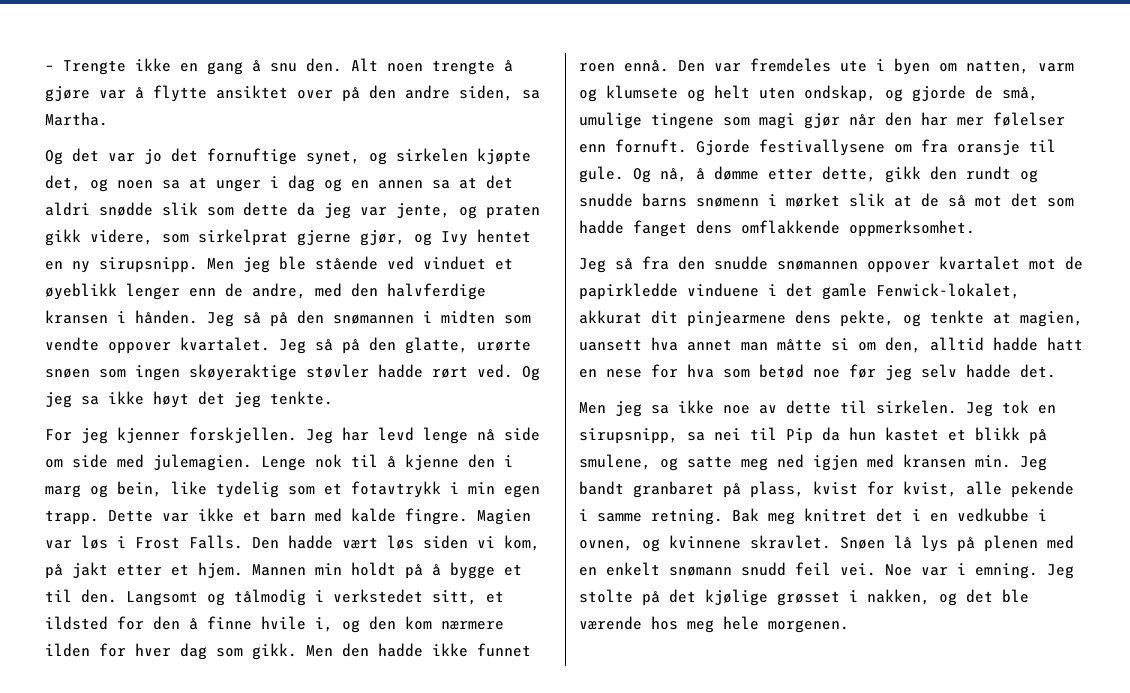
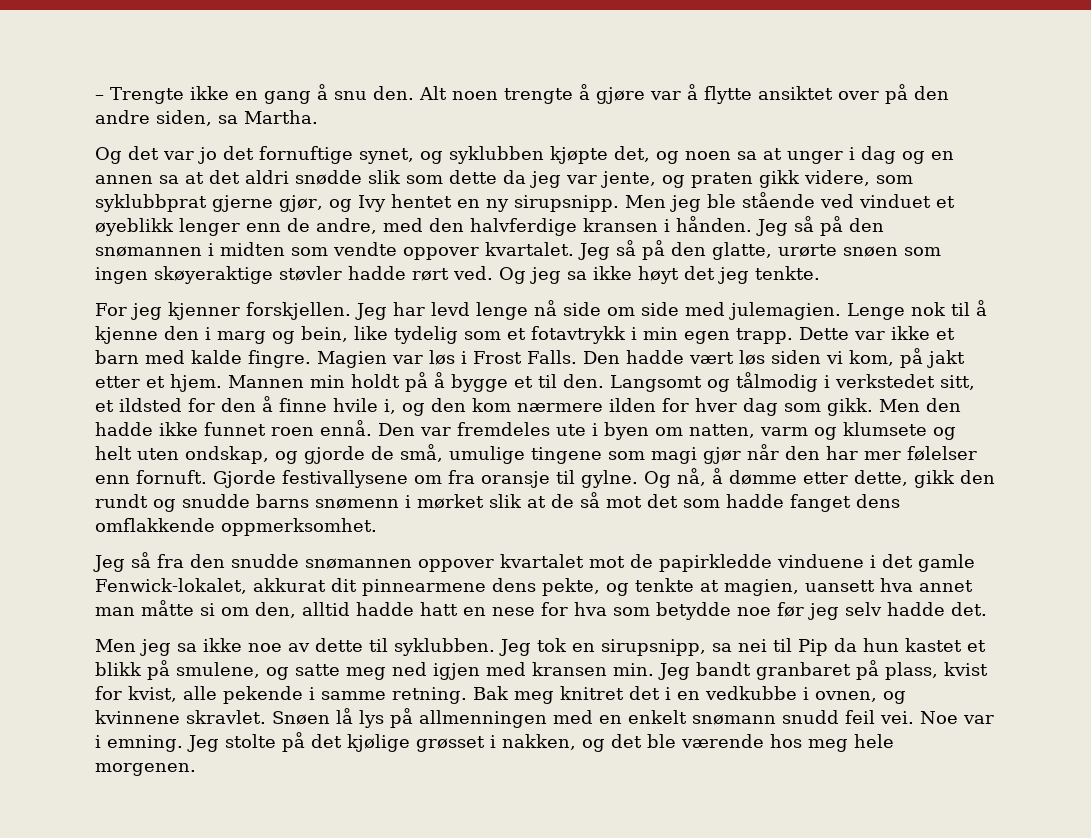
- Og det var jo det fornuftige synet, og sirkelen kjøpte det, og noen sa at unger i dag og en annen sa at det aldri snødde slik som dette da jeg var jente, og praten gikk videre, som sirkelprat gjerne gjør, og Ivy hentet en ny sirupsnipp.
+ Og det var jo det fornuftige synet, og syklubben kjøpte det, og noen sa at unger i dag og en annen sa at det aldri snødde slik som dette da jeg var jente, og praten gikk videre, som syklubbprat gjerne gjør, og Ivy hentet en ny sirupsnipp.
- Gjorde festivallysene om fra oransje til gule.
+ Gjorde festivallysene om fra oransje til gylne.
- Jeg så fra den snudde snømannen oppover kvartalet mot de papirkledde vinduene i det gamle Fenwick-lokalet, akkurat dit pinjearmene dens pekte, og tenkte at magien, uansett hva annet man måtte si om den, alltid hadde hatt en nese for hva som betød noe før jeg selv hadde det.
+ Jeg så fra den snudde snømannen oppover kvartalet mot de papirkledde vinduene i det gamle Fenwick-lokalet, akkurat dit pinnearmene dens pekte, og tenkte at magien, uansett hva annet man måtte si om den, alltid hadde hatt en nese for hva som betydde noe før jeg selv hadde det.
- Men jeg sa ikke noe av dette til sirkelen.
+ Men jeg sa ikke noe av dette til syklubben.
- Snøen lå lys på plenen med en enkelt snømann snudd feil vei.
+ Snøen lå lys på allmenningen med en enkelt snømann snudd feil vei.

